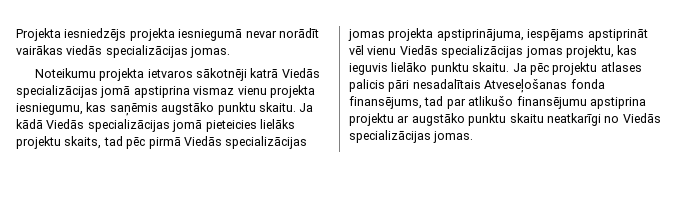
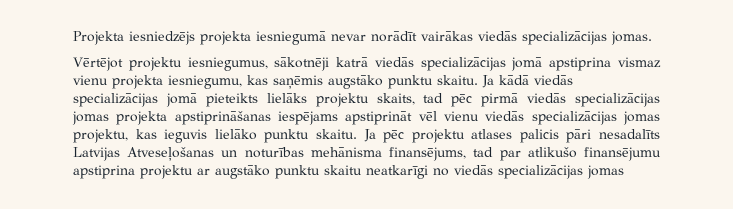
- Noteikumu projekta ietvaros sākotnēji katrā Viedās specializācijas jomā apstiprina vismaz vienu projekta iesniegumu, kas saņēmis augstāko punktu skaitu.
+ Vērtējot projektu iesniegumus, sākotnēji katrā viedās specializācijas jomā apstiprina vismaz vienu projekta iesniegumu, kas saņēmis augstāko punktu skaitu.
- Ja kādā Viedās specializācijas jomā pieteicies lielāks projektu skaits, tad pēc pirmā Viedās specializācijas jomas projekta apstiprinājuma, iespējams apstiprināt vēl vienu Viedās specializācijas jomas projektu, kas ieguvis lielāko punktu skaitu.
+ Ja kādā viedās specializācijas jomā pieteikts lielāks projektu skaits, tad pēc pirmā viedās specializācijas jomas projekta apstiprināšanas iespējams apstiprināt vēl vienu viedās specializācijas jomas projektu, kas ieguvis lielāko punktu skaitu.
- Ja pēc projektu atlases palicis pāri nesadalītais Atveseļošanas fonda finansējums, tad par atlikušo finansējumu apstiprina projektu ar augstāko punktu skaitu neatkarīgi no Viedās specializācijas jomas.
+ Ja pēc projektu atlases palicis pāri nesadalīts Latvijas Atveseļošanas un noturības mehānisma finansējums, tad par atlikušo finansējumu apstiprina projektu ar augstāko punktu skaitu neatkarīgi no viedās specializācijas jomas

